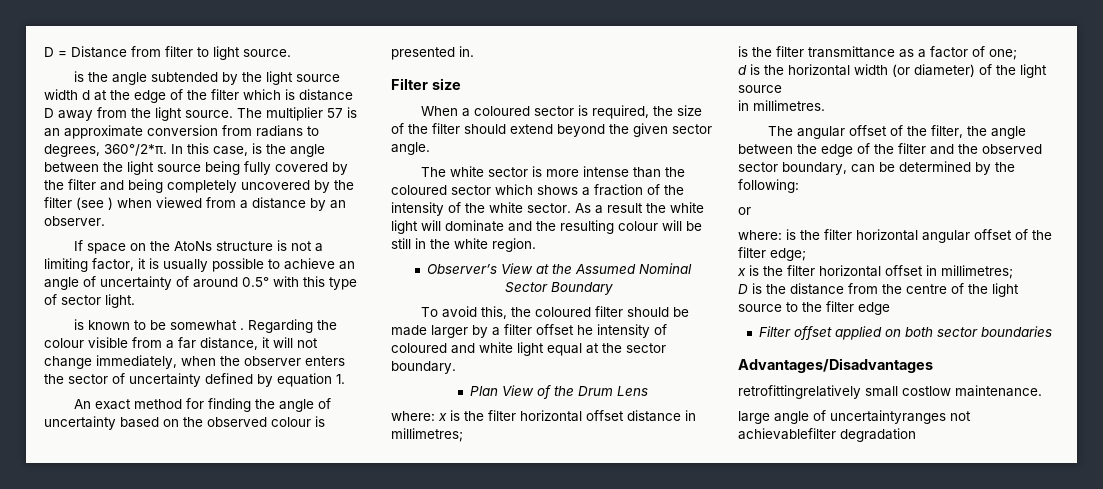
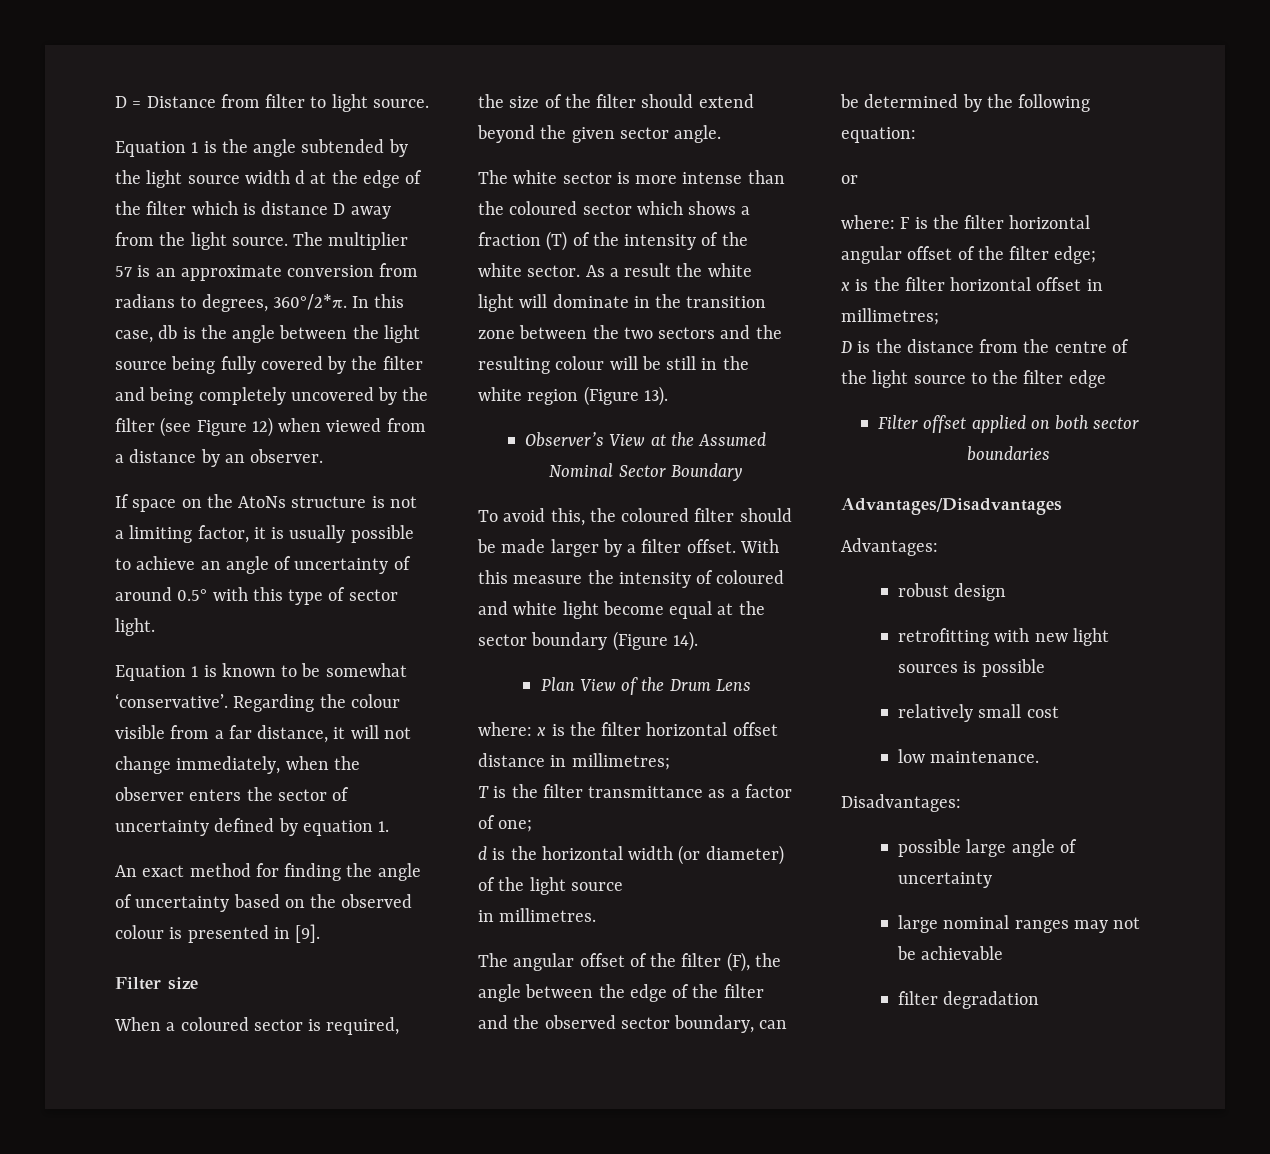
- is the angle subtended by the light source width d at the edge of the filter which is distance D away from the light source.
+ Equation 1 is the angle subtended by the light source width d at the edge of the filter which is distance D away from the light source.
- In this case, is the angle between the light source being fully covered by the filter and being completely uncovered by the filter (see ) when viewed from a distance by an observer.
+ In this case, db is the angle between the light source being fully covered by the filter and being completely uncovered by the filter (see Figure 12) when viewed from a distance by an observer.
- is known to be somewhat .
+ Equation 1 is known to be somewhat ‘conservative’.
- An exact method for finding the angle of uncertainty based on the observed colour is presented in.
+ An exact method for finding the angle of uncertainty based on the observed colour is presented in [9].
- The white sector is more intense than the coloured sector which shows a fraction of the intensity of the white sector.
+ The white sector is more intense than the coloured sector which shows a fraction (T) of the intensity of the white sector.
- As a result the white light will dominate and the resulting colour will be still in the white region.
+ As a result the white light will dominate in the transition zone between the two sectors and the resulting colour will be still in the white region (Figure 13).
- To avoid this, the coloured filter should be made larger by a filter offset he intensity of coloured and white light equal at the sector boundary.
+ To avoid this, the coloured filter should be made larger by a filter offset. With this measure the intensity of coloured and white light become equal at the sector boundary (Figure 14).
- is the filter transmittance as a factor of one;
+ T is the filter transmittance as a factor of one;
- The angular offset of the filter, the angle between the edge of the filter and the observed sector boundary, can be determined by the following:
+ The angular offset of the filter (F), the angle between the edge of the filter and the observed sector boundary, can be determined by the following equation:
- where: is the filter horizontal angular offset of the filter edge;
+ where: F is the filter horizontal angular offset of the filter edge;
- retrofittingrelatively small costlow maintenance.
+ Advantages:
+ robust design
+ retrofitting with new light sources is possible
+ relatively small cost
+ low maintenance.
- large angle of uncertaintyranges not achievablefilter degradation
+ Disadvantages:
+ possible large angle of uncertainty
+ large nominal ranges may not be achievable
+ filter degradation

